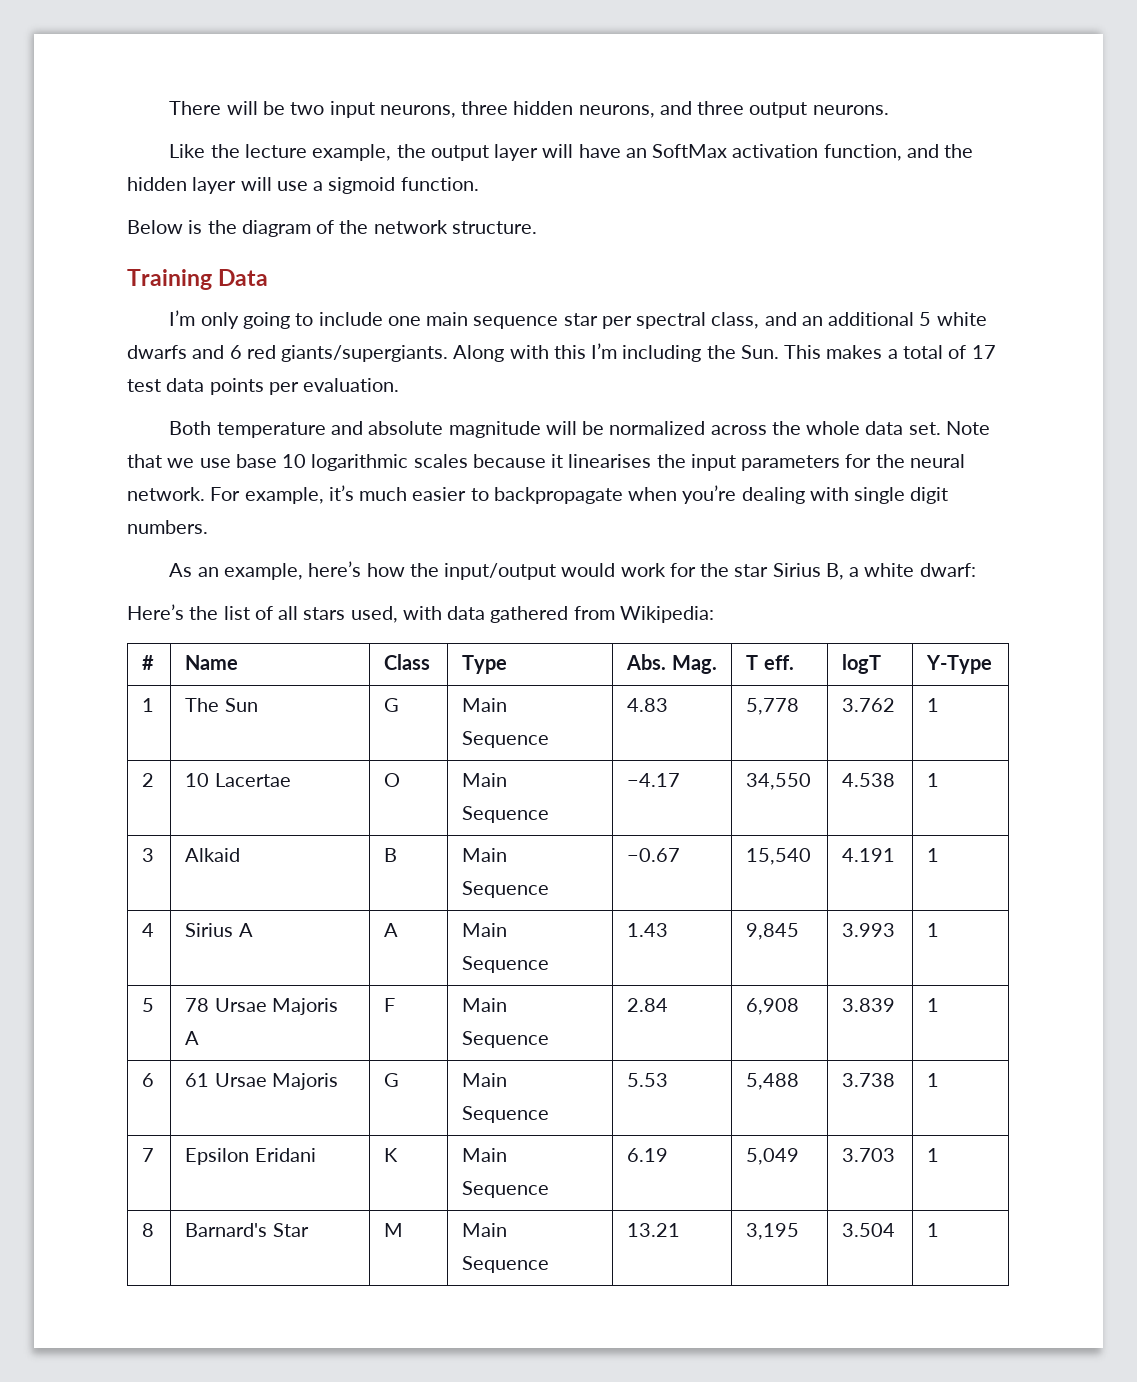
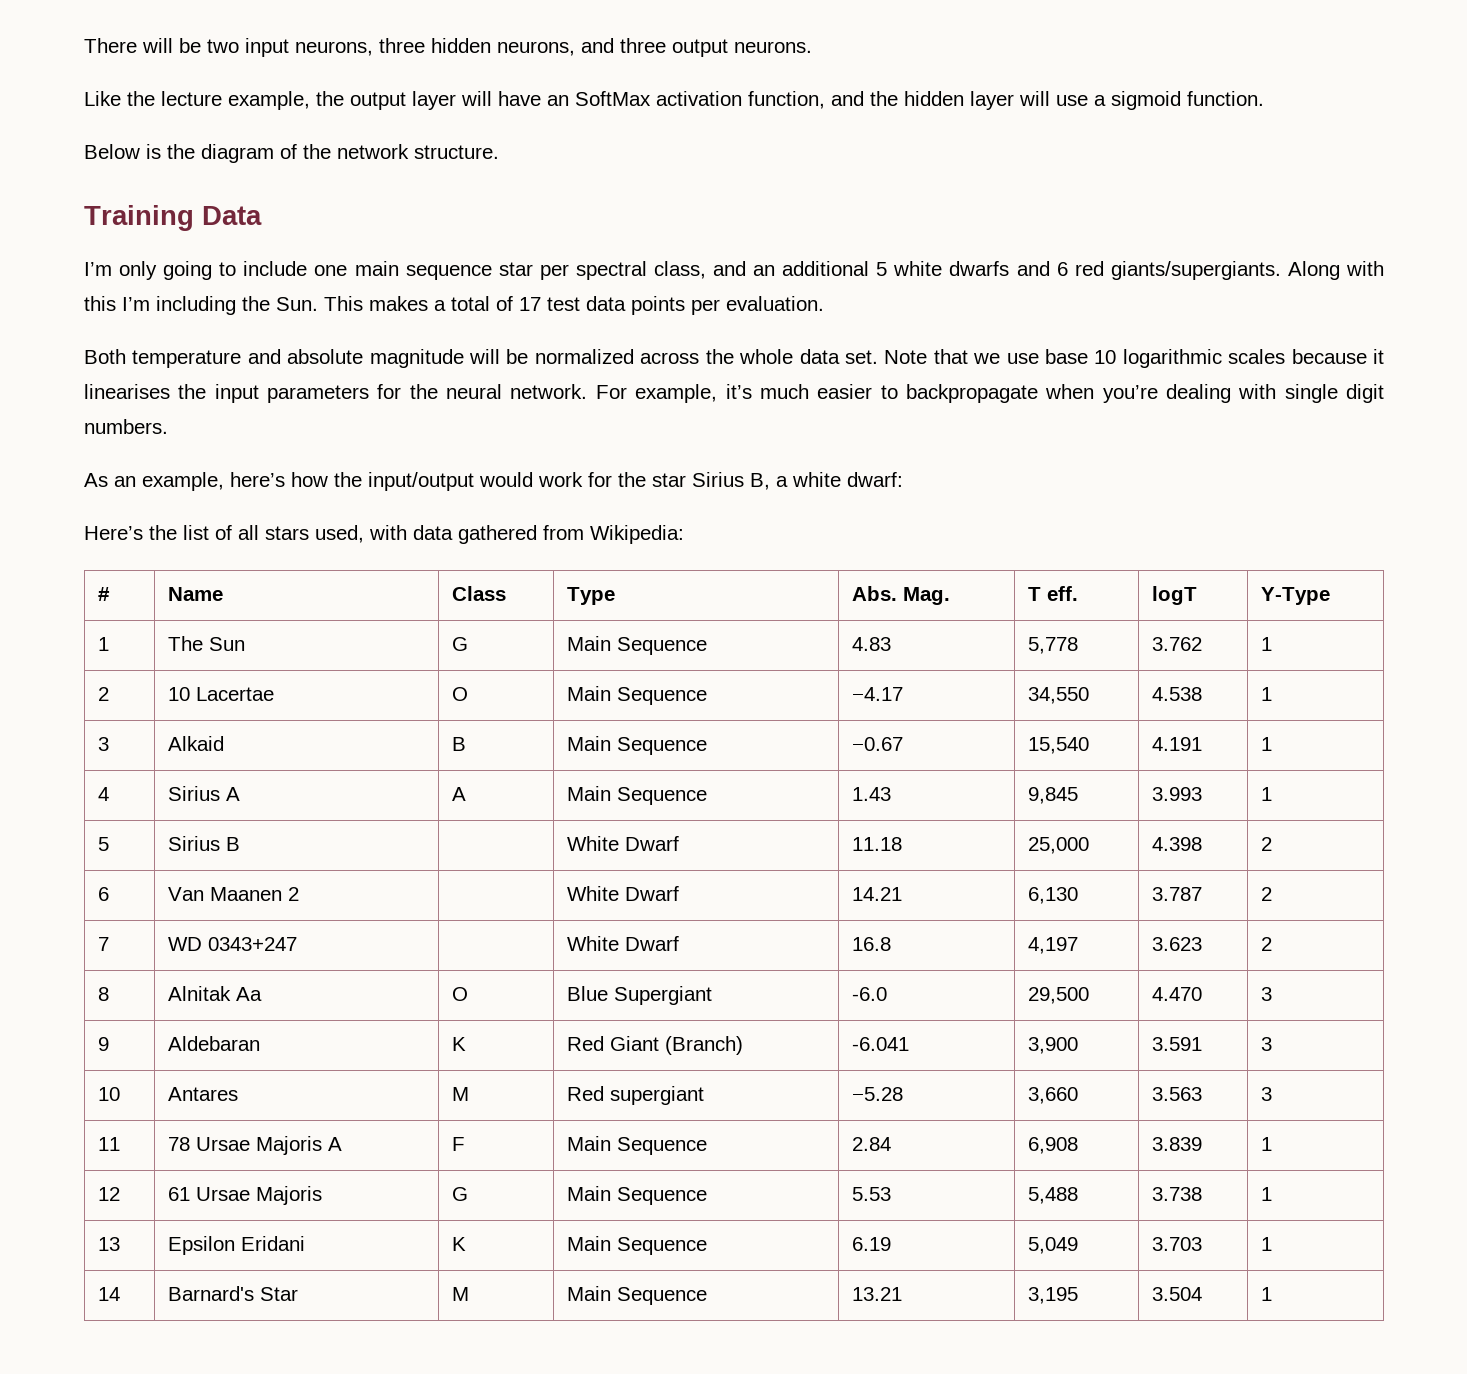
- 5 | 78 Ursae Majoris A | F | Main Sequence | 2.84 | 6,908 | 3.839 | 1
+ 5 | Sirius B | | White Dwarf | 11.18 | 25,000 | 4.398 | 2
+ 6 | Van Maanen 2 | | White Dwarf | 14.21 | 6,130 | 3.787 | 2
+ 7 | WD 0343+247 | | White Dwarf | 16.8 | 4,197 | 3.623 | 2
+ 8 | Alnitak Aa | O | Blue Supergiant | -6.0 | 29,500 | 4.470 | 3
+ 9 | Aldebaran | K | Red Giant (Branch) | -6.041 | 3,900 | 3.591 | 3
+ 10 | Antares | M | Red supergiant | −5.28 | 3,660 | 3.563 | 3
+ 11 | 78 Ursae Majoris A | F | Main Sequence | 2.84 | 6,908 | 3.839 | 1
- 6 | 61 Ursae Majoris | G | Main Sequence | 5.53 | 5,488 | 3.738 | 1
+ 12 | 61 Ursae Majoris | G | Main Sequence | 5.53 | 5,488 | 3.738 | 1
- 7 | Epsilon Eridani | K | Main Sequence | 6.19 | 5,049 | 3.703 | 1
+ 13 | Epsilon Eridani | K | Main Sequence | 6.19 | 5,049 | 3.703 | 1
- 8 | Barnard's Star | M | Main Sequence | 13.21 | 3,195 | 3.504 | 1
+ 14 | Barnard's Star | M | Main Sequence | 13.21 | 3,195 | 3.504 | 1

